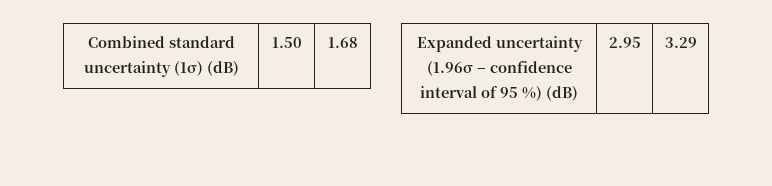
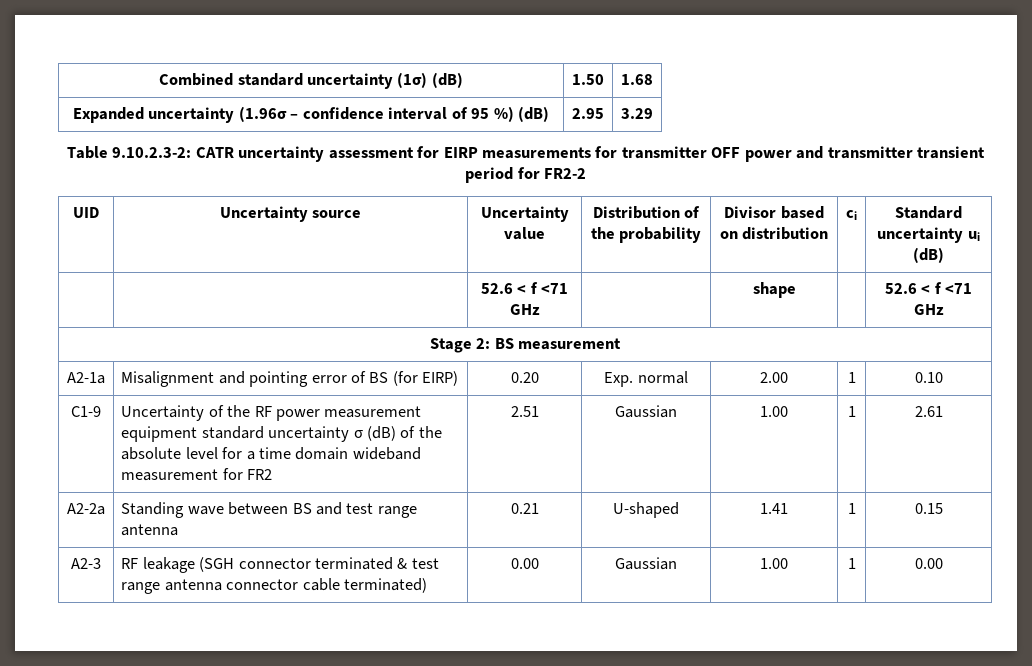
+ Table 9.10.2.3-2: CATR uncertainty assessment for EIRP measurements for transmitter OFF power and transmitter transient period for FR2-2
+ UID | Uncertainty source | Uncertainty value | Distribution of the probability | Divisor based on distribution | ci | Standard uncertainty ui (dB)
+ | | 52.6 < f <71 GHz | | shape | | 52.6 < f <71 GHz
+ Stage 2: BS measurement
+ A2-1a | Misalignment and pointing error of BS (for EIRP) | 0.20 | Exp. normal | 2.00 | 1 | 0.10
+ C1-9 | Uncertainty of the RF power measurement equipment standard uncertainty σ (dB) of the absolute level for a time domain wideband measurement for FR2 | 2.51 | Gaussian | 1.00 | 1 | 2.61
+ A2-2a | Standing wave between BS and test range antenna | 0.21 | U-shaped | 1.41 | 1 | 0.15
+ A2-3 | RF leakage (SGH connector terminated & test range antenna connector cable terminated) | 0.00 | Gaussian | 1.00 | 1 | 0.00

